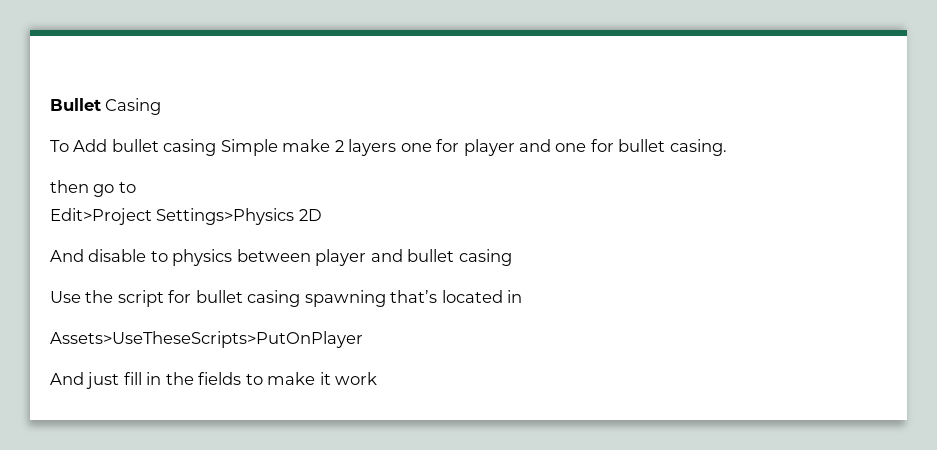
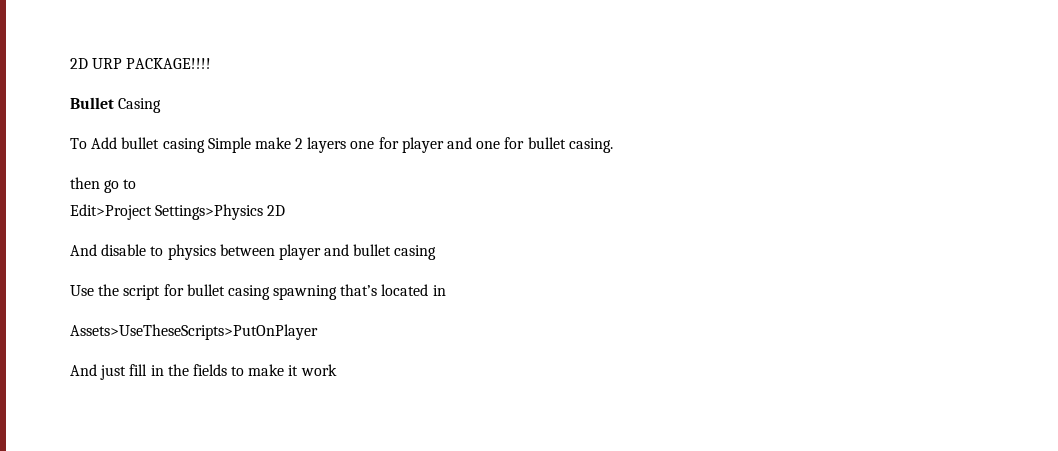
+ 2D URP PACKAGE!!!!

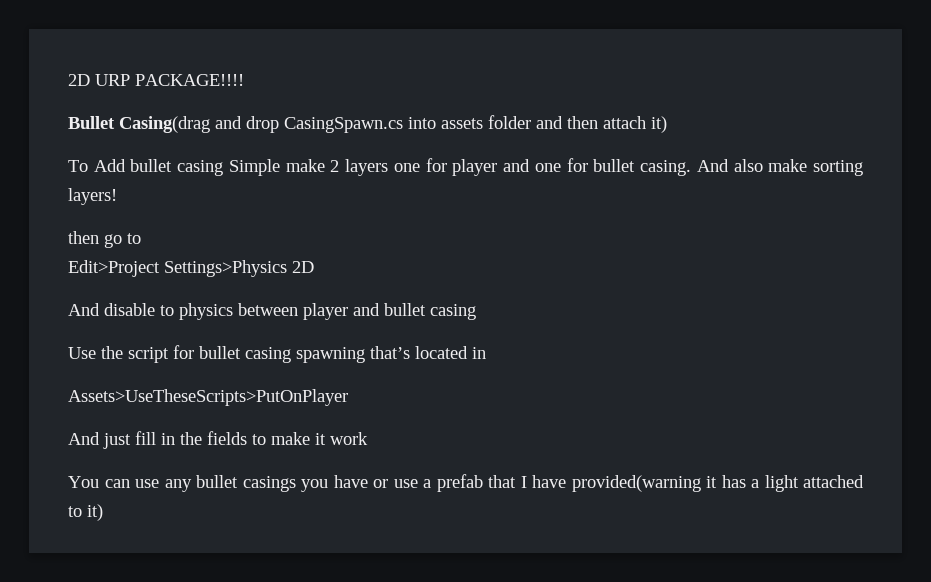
- Bullet Casing
+ Bullet Casing(drag and drop CasingSpawn.cs into assets folder and then attach it)
+ And also make sorting layers!
+ You can use any bullet casings you have or use a prefab that I have provided(warning it has a light attached to it)

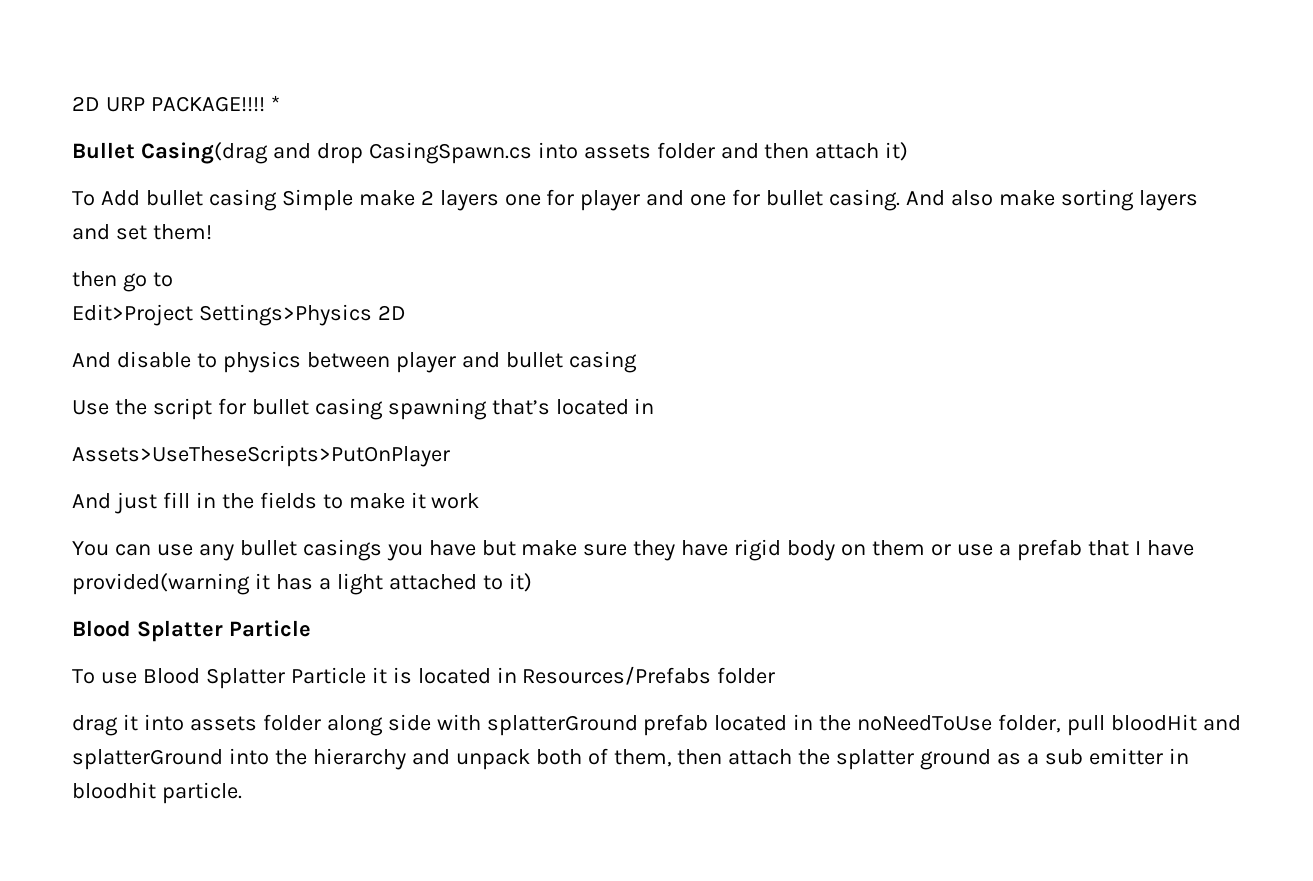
+ *
- And also make sorting layers!
+ And also make sorting layers and set them!
- You can use any bullet casings you have or use a prefab that I have provided(warning it has a light attached to it)
+ You can use any bullet casings you have but make sure they have rigid body on them or use a prefab that I have provided(warning it has a light attached to it)
+ Blood Splatter Particle
+ To use Blood Splatter Particle it is located in Resources/Prefabs folder
+ drag it into assets folder along side with splatterGround prefab located in the noNeedToUse folder, pull bloodHit and splatterGround into the hierarchy and unpack both of them, then attach the splatter ground as a sub emitter in bloodhit particle.

